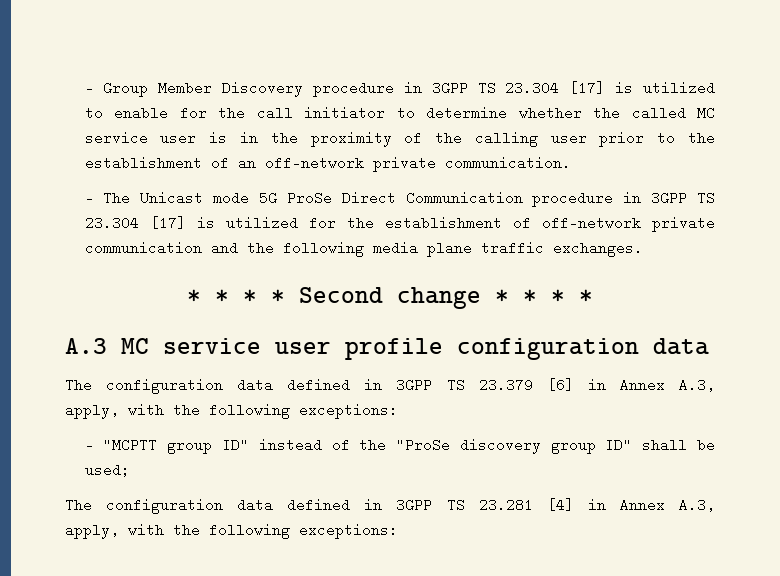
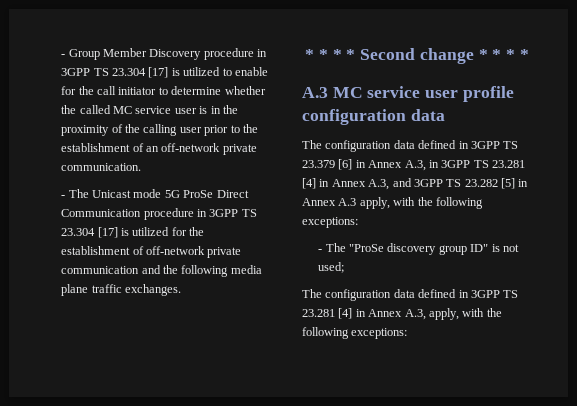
- The configuration data defined in 3GPP TS 23.379 [6] in Annex A.3, apply, with the following exceptions:
+ The configuration data defined in 3GPP TS 23.379 [6] in Annex A.3, in 3GPP TS 23.281 [4] in Annex A.3, and 3GPP TS 23.282 [5] in Annex A.3 apply, with the following exceptions:
- - "MCPTT group ID" instead of the "ProSe discovery group ID" shall be used;
+ - The "ProSe discovery group ID" is not used;

